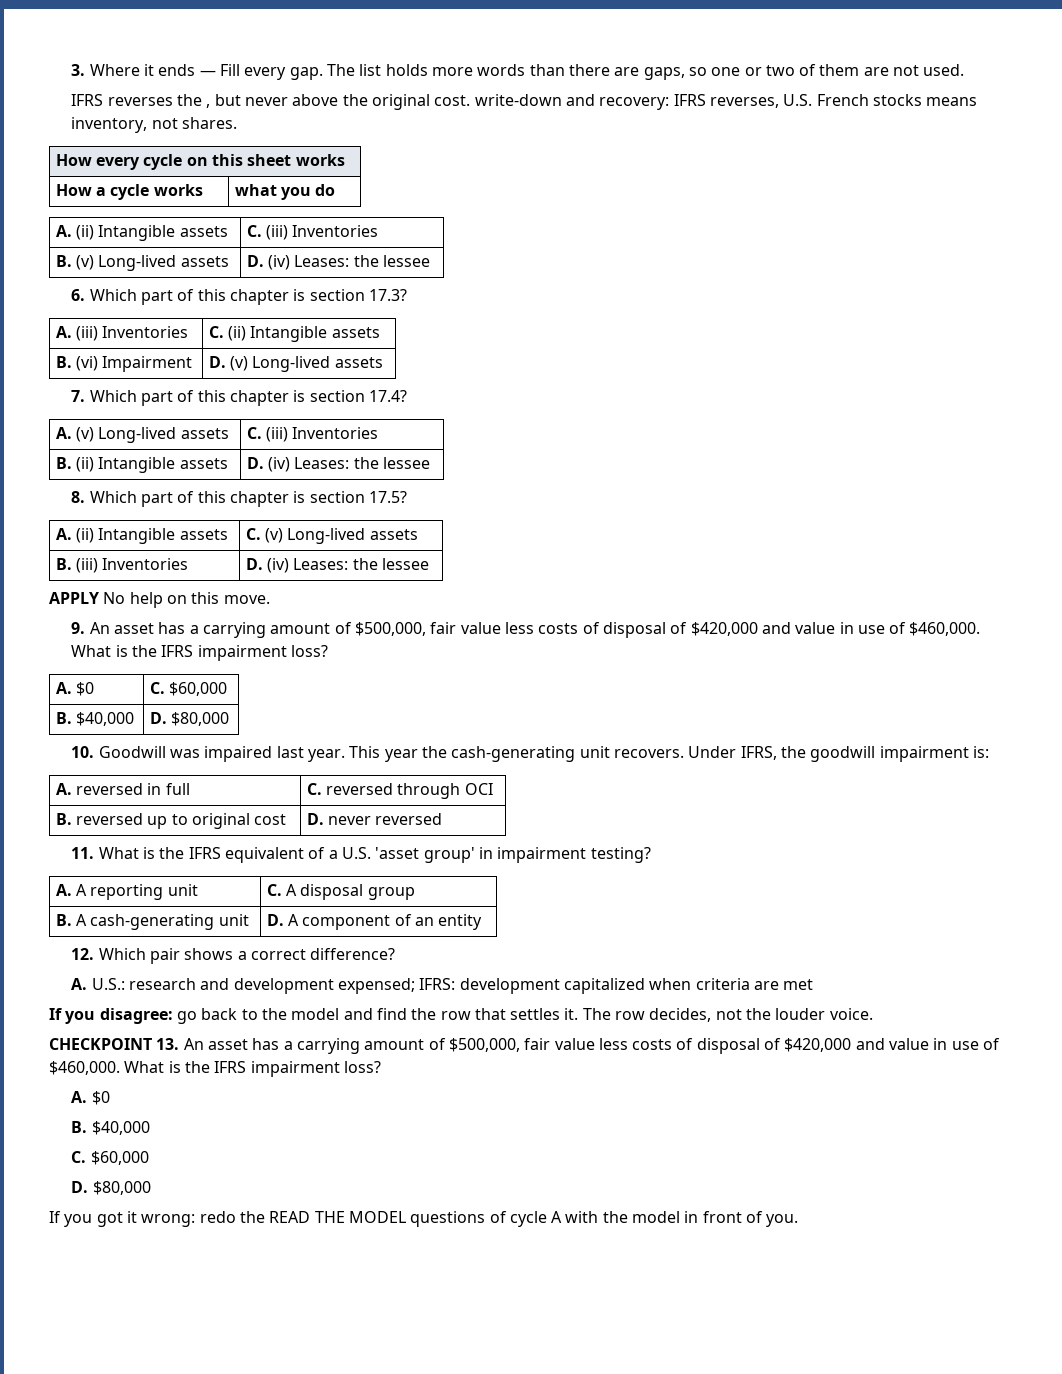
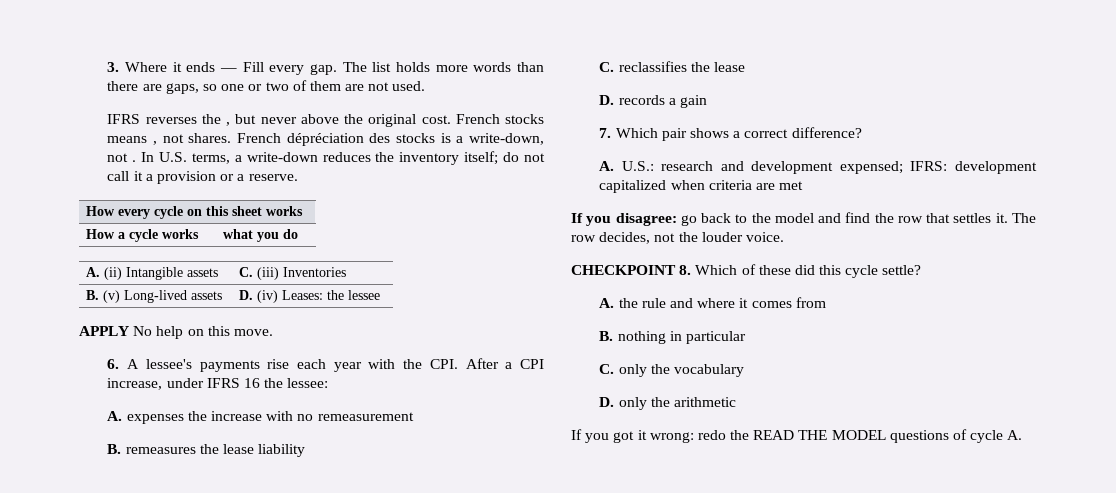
- IFRS reverses the , but never above the original cost. write-down and recovery: IFRS reverses, U.S. French stocks means inventory, not shares.
+ IFRS reverses the , but never above the original cost. French stocks means , not shares. French dépréciation des stocks is a write-down, not . In U.S. terms, a write-down reduces the inventory itself; do not call it a provision or a reserve.
- 6. Which part of this chapter is section 17.3?
- A. (iii) Inventories | C. (ii) Intangible assets
- B. (vi) Impairment | D. (v) Long-lived assets
- 7. Which part of this chapter is section 17.4?
- A. (v) Long-lived assets | C. (iii) Inventories
- B. (ii) Intangible assets | D. (iv) Leases: the lessee
- 8. Which part of this chapter is section 17.5?
- A. (ii) Intangible assets | C. (v) Long-lived assets
- B. (iii) Inventories | D. (iv) Leases: the lessee
- 9. An asset has a carrying amount of $500,000, fair value less costs of disposal of $420,000 and value in use of $460,000. What is the IFRS impairment loss?
- A. $0 | C. $60,000
- B. $40,000 | D. $80,000
- 10. Goodwill was impaired last year. This year the cash-generating unit recovers. Under IFRS, the goodwill impairment is:
- A. reversed in full | C. reversed through OCI
- B. reversed up to original cost | D. never reversed
- 11. What is the IFRS equivalent of a U.S. 'asset group' in impairment testing?
- A. A reporting unit | C. A disposal group
- B. A cash-generating unit | D. A component of an entity
- 12. Which pair shows a correct difference?
+ 6. A lessee's payments rise each year with the CPI. After a CPI increase, under IFRS 16 the lessee:
+ A. expenses the increase with no remeasurement
+ B. remeasures the lease liability
+ C. reclassifies the lease
+ D. records a gain
+ 7. Which pair shows a correct difference?
- CHECKPOINT 13. An asset has a carrying amount of $500,000, fair value less costs of disposal of $420,000 and value in use of $460,000. What is the IFRS impairment loss?
- A. $0
- B. $40,000
- C. $60,000
- D. $80,000
+ CHECKPOINT 8. Which of these did this cycle settle?
+ A. the rule and where it comes from
+ B. nothing in particular
+ C. only the vocabulary
+ D. only the arithmetic
- If you got it wrong: redo the READ THE MODEL questions of cycle A with the model in front of you.
+ If you got it wrong: redo the READ THE MODEL questions of cycle A.

